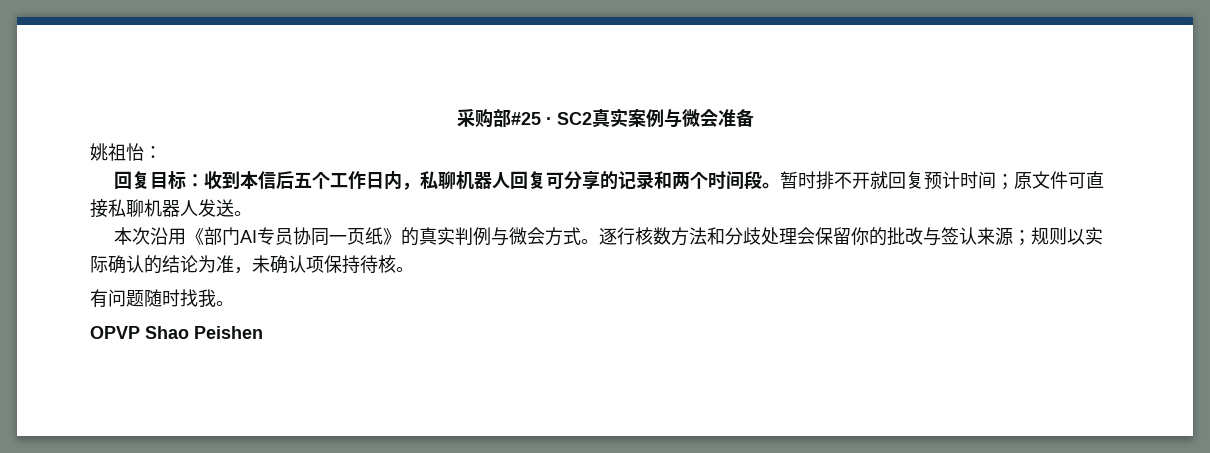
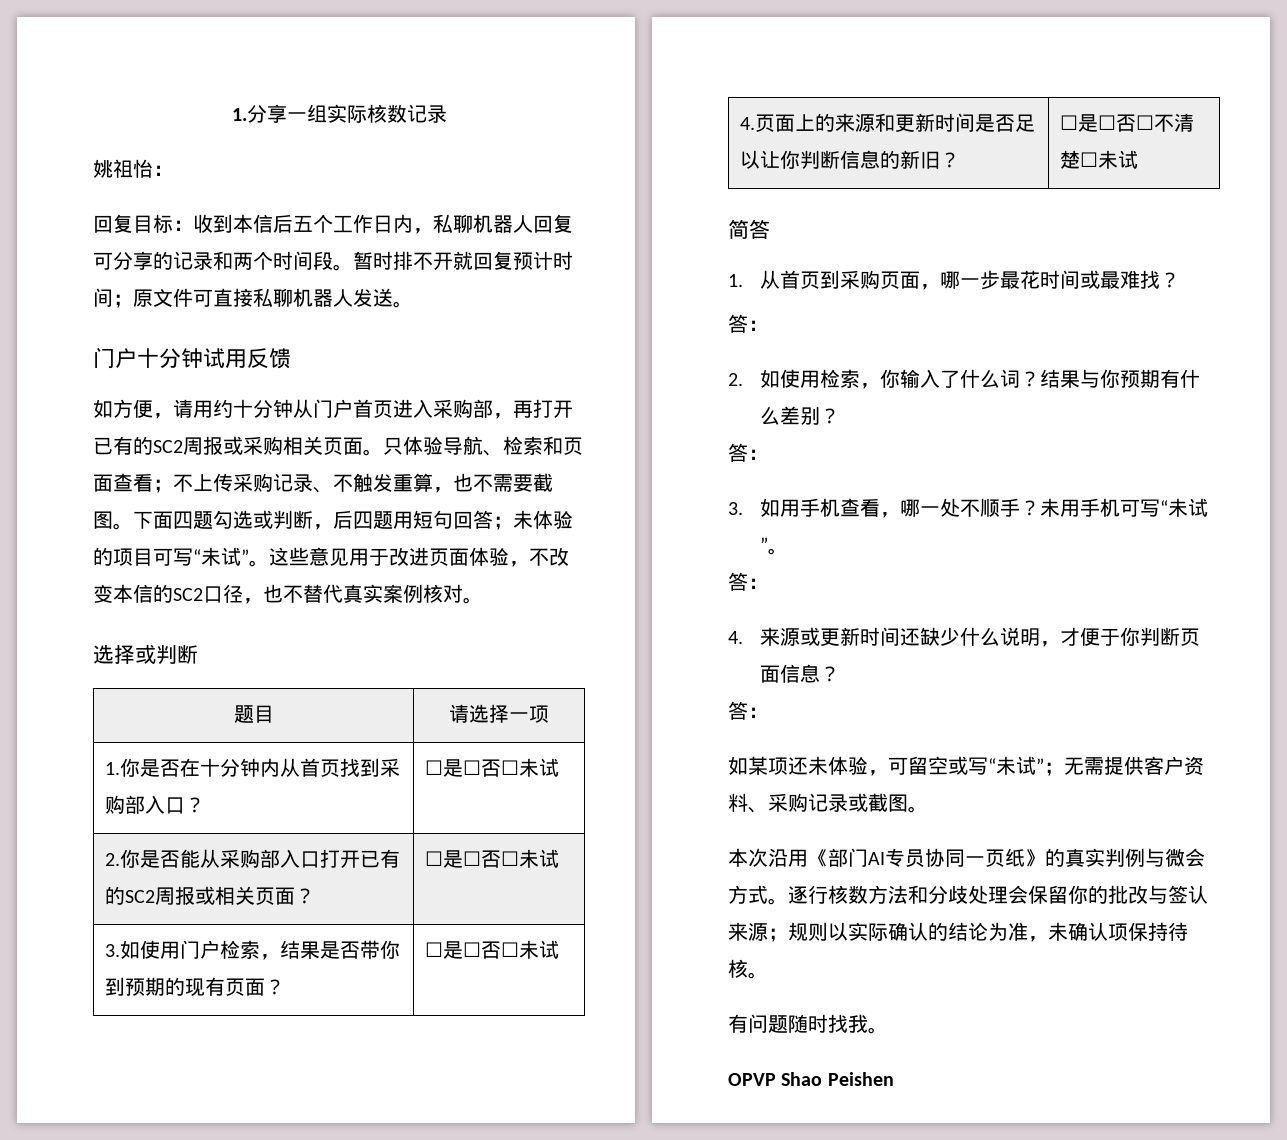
- 采购部#25 · SC2真实案例与微会准备
+ 1.分享一组实际核数记录
+ 门户十分钟试用反馈
+ 如方便，请用约十分钟从门户首页进入采购部，再打开已有的SC2周报或采购相关页面。只体验导航、检索和页面查看；不上传采购记录、不触发重算，也不需要截图。下面四题勾选或判断，后四题用短句回答；未体验的项目可写“未试”。这些意见用于改进页面体验，不改变本信的SC2口径，也不替代真实案例核对。
+ 选择或判断
+ 题目 | 请选择一项
+ 1.你是否在十分钟内从首页找到采购部入口？ | ☐是☐否☐未试
+ 2.你是否能从采购部入口打开已有的SC2周报或相关页面？ | ☐是☐否☐未试
+ 3.如使用门户检索，结果是否带你到预期的现有页面？ | ☐是☐否☐未试
+ 4.页面上的来源和更新时间是否足以让你判断信息的新旧？ | ☐是☐否☐不清楚☐未试
+ 简答
+ 1.从首页到采购页面，哪一步最花时间或最难找？
+ 答：
+ 2.如使用检索，你输入了什么词？结果与你预期有什么差别？
+ 答：
+ 3.如用手机查看，哪一处不顺手？未用手机可写“未试”。
+ 答：
+ 4.来源或更新时间还缺少什么说明，才便于你判断页面信息？
+ 答：
+ 如某项还未体验，可留空或写“未试”；无需提供客户资料、采购记录或截图。

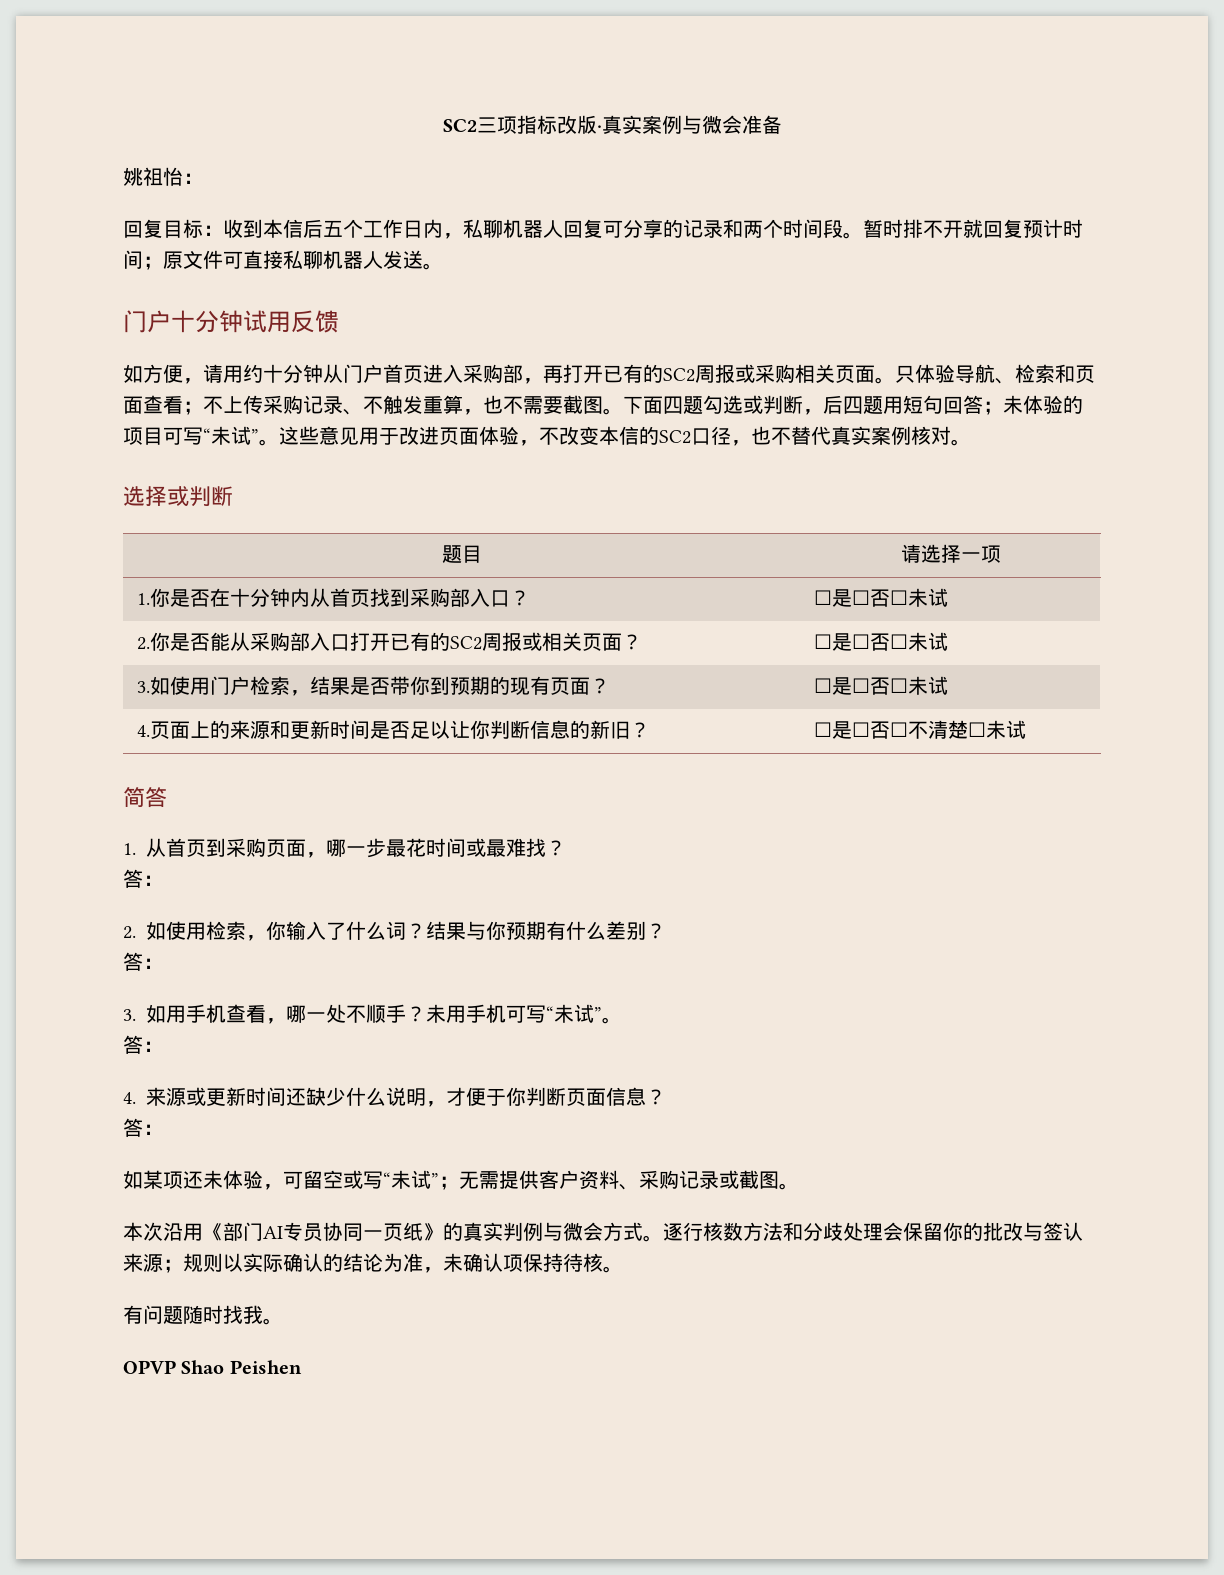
- 1.分享一组实际核数记录
+ SC2三项指标改版·真实案例与微会准备

